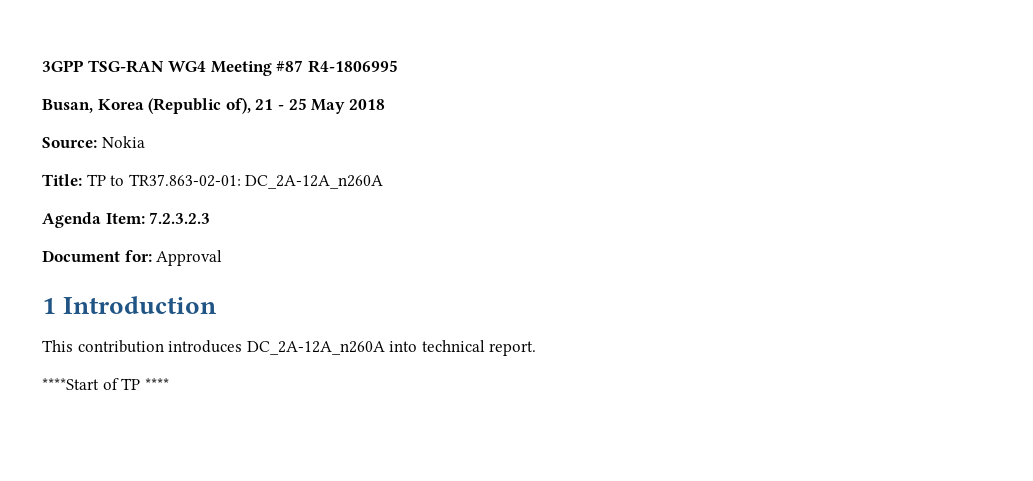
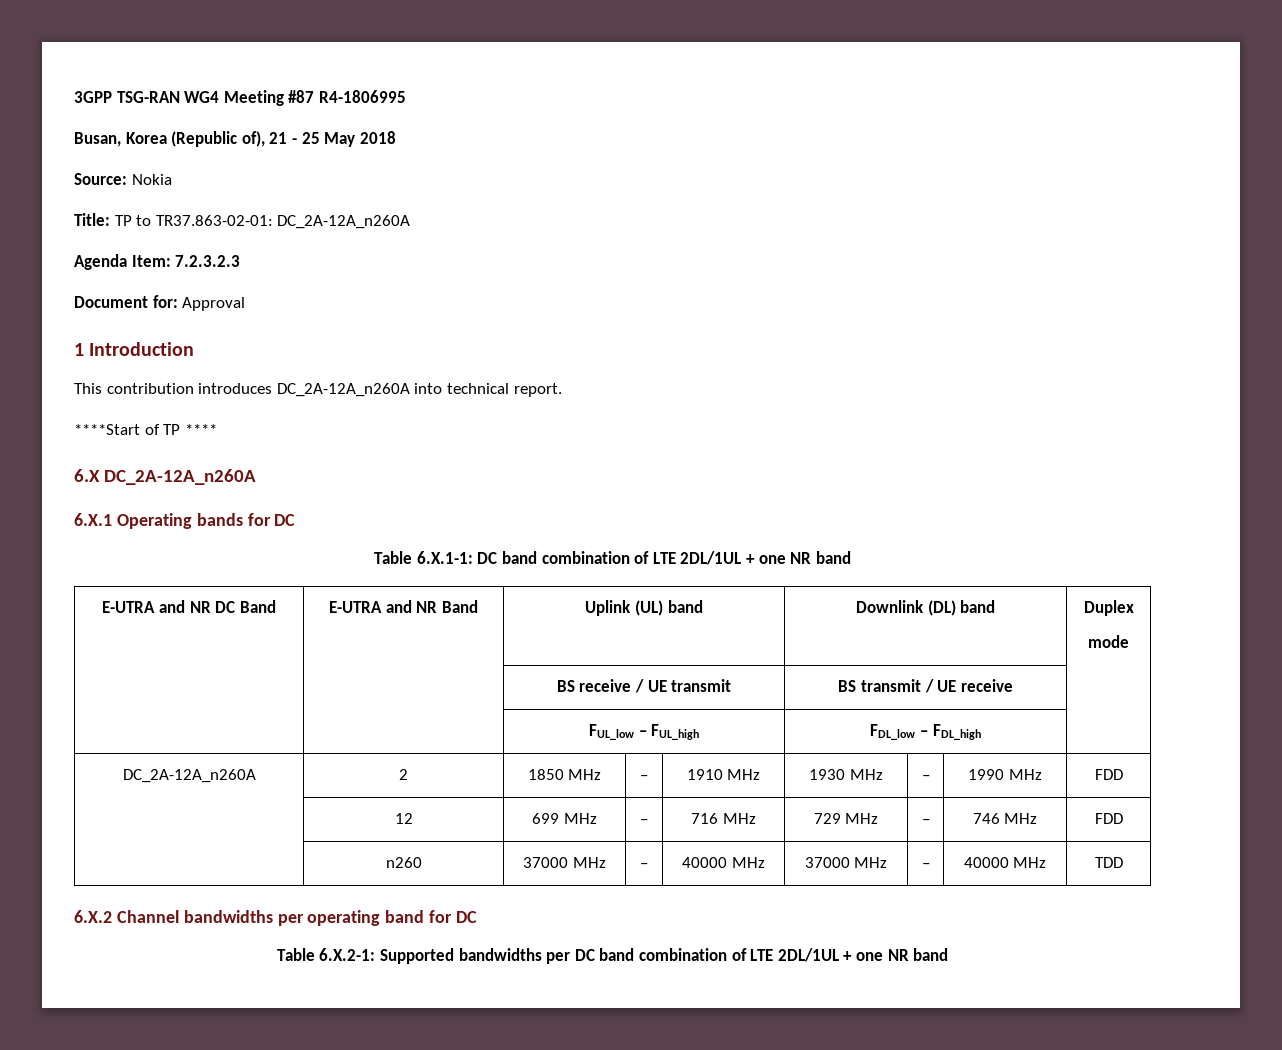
+ 6.X DC_2A-12A_n260A
+ 6.X.1 Operating bands for DC
+ Table 6.X.1-1: DC band combination of LTE 2DL/1UL + one NR band
+ E-UTRA and NR DC Band | E-UTRA and NR Band | Uplink (UL) band | Downlink (DL) band | Duplex
+ mode
+ | | BS receive / UE transmit | BS transmit / UE receive |
+ | | FUL_low – FUL_high | FDL_low – FDL_high |
+ DC_2A-12A_n260A | 2 | 1850 MHz | – | 1910 MHz | 1930 MHz | – | 1990 MHz | FDD
+ | 12 | 699 MHz | – | 716 MHz | 729 MHz | – | 746 MHz | FDD
+ | n260 | 37000 MHz | – | 40000 MHz | 37000 MHz | – | 40000 MHz | TDD
+ 6.X.2 Channel bandwidths per operating band for DC
+ Table 6.X.2-1: Supported bandwidths per DC band combination of LTE 2DL/1UL + one NR band

